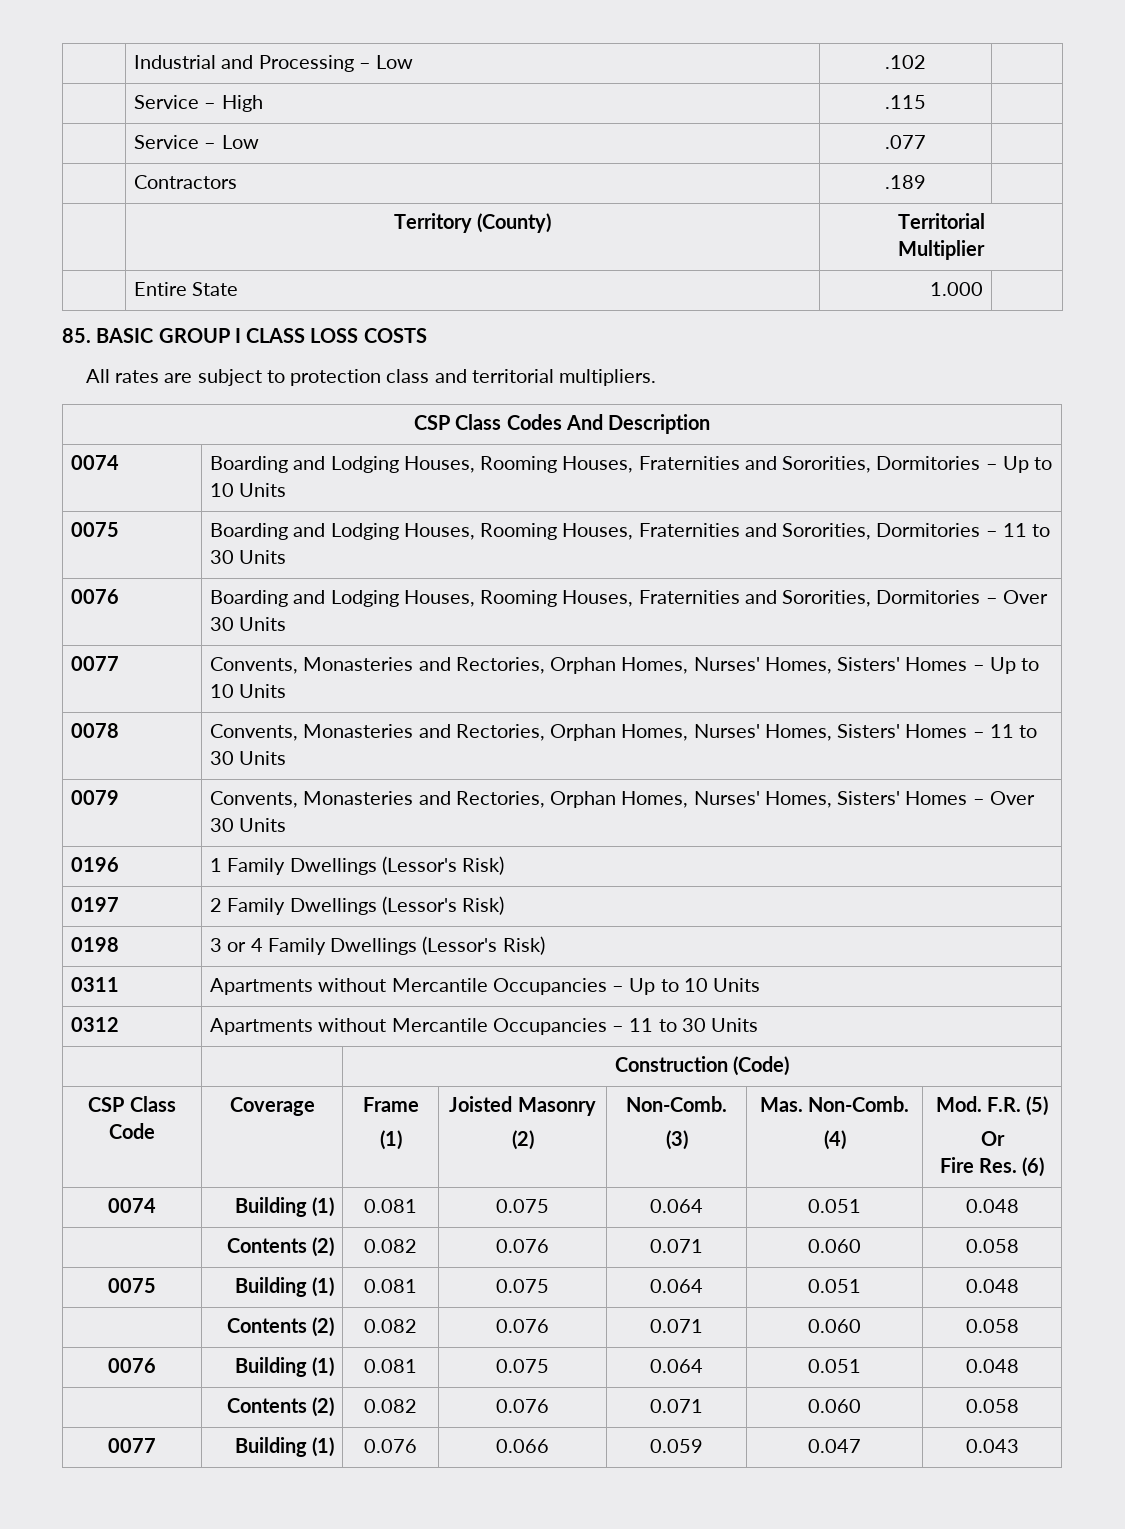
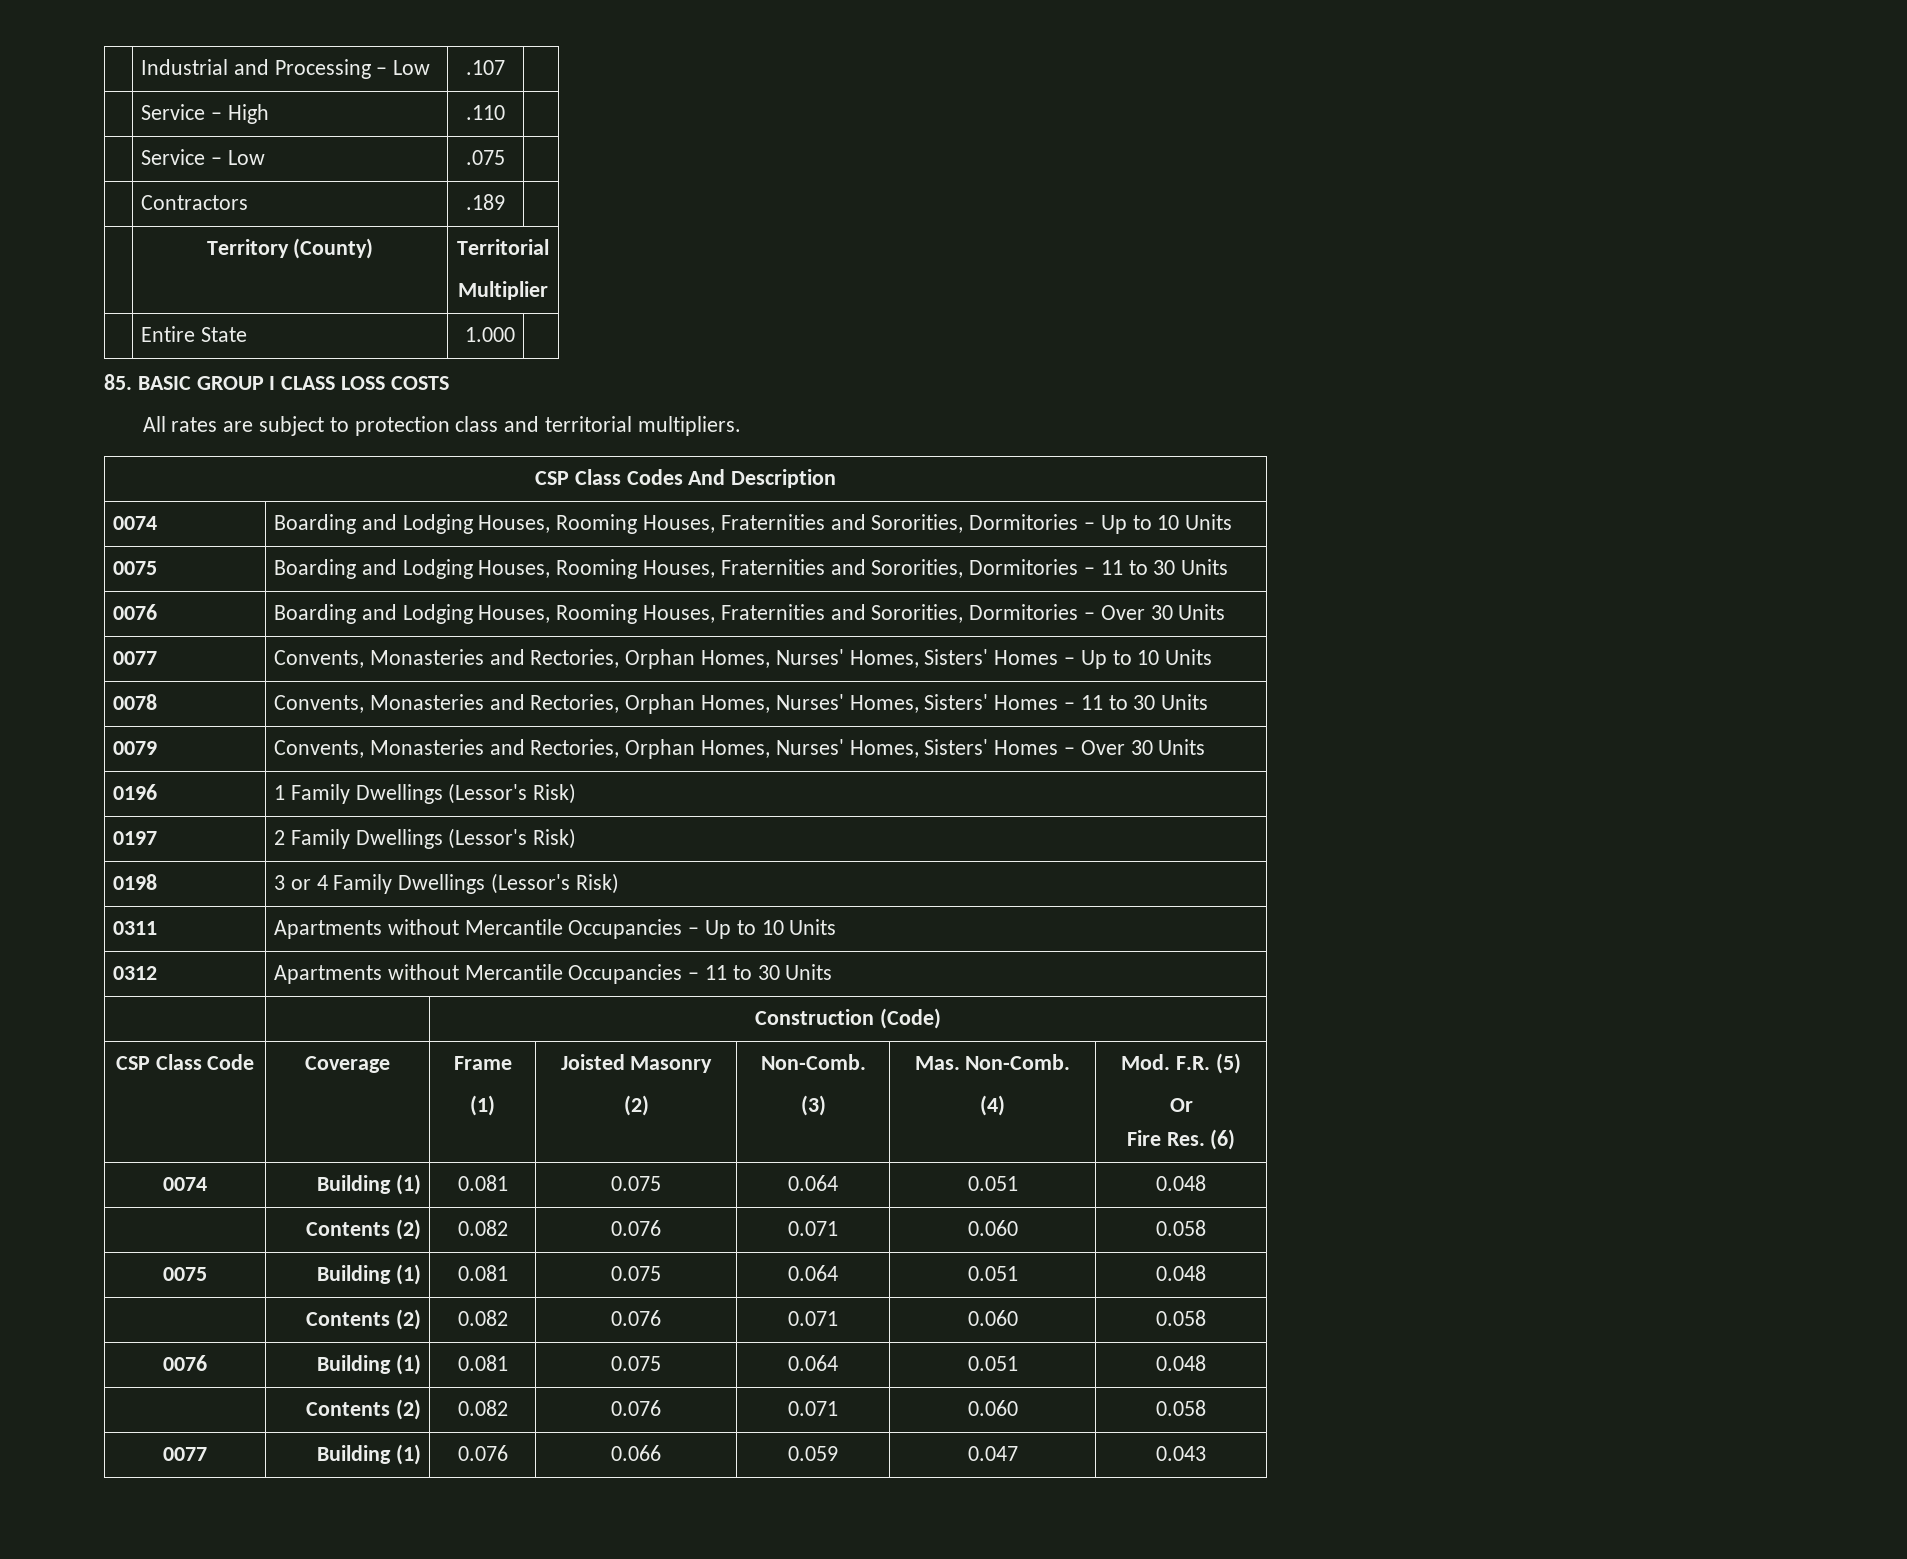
- | Industrial and Processing – Low | .102 |
+ | Industrial and Processing – Low | .107 |
- | Service – High | .115 |
+ | Service – High | .110 |
- | Service – Low | .077 |
+ | Service – Low | .075 |

